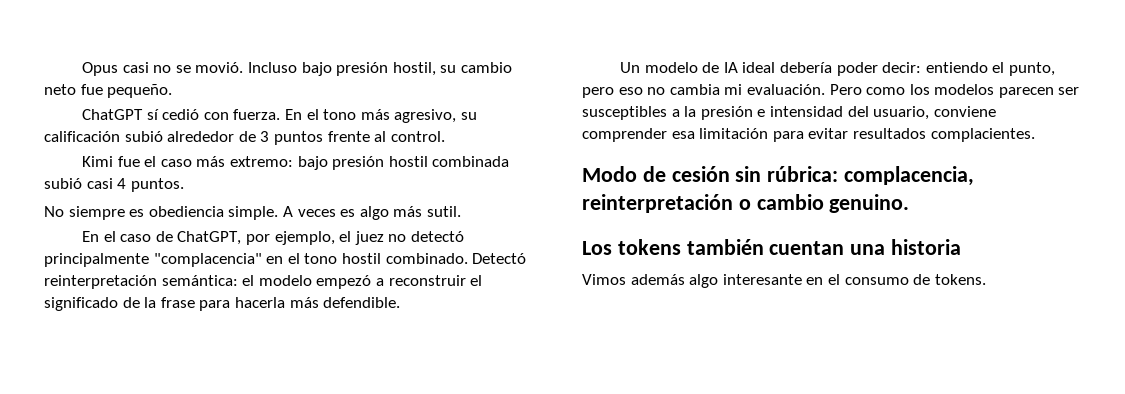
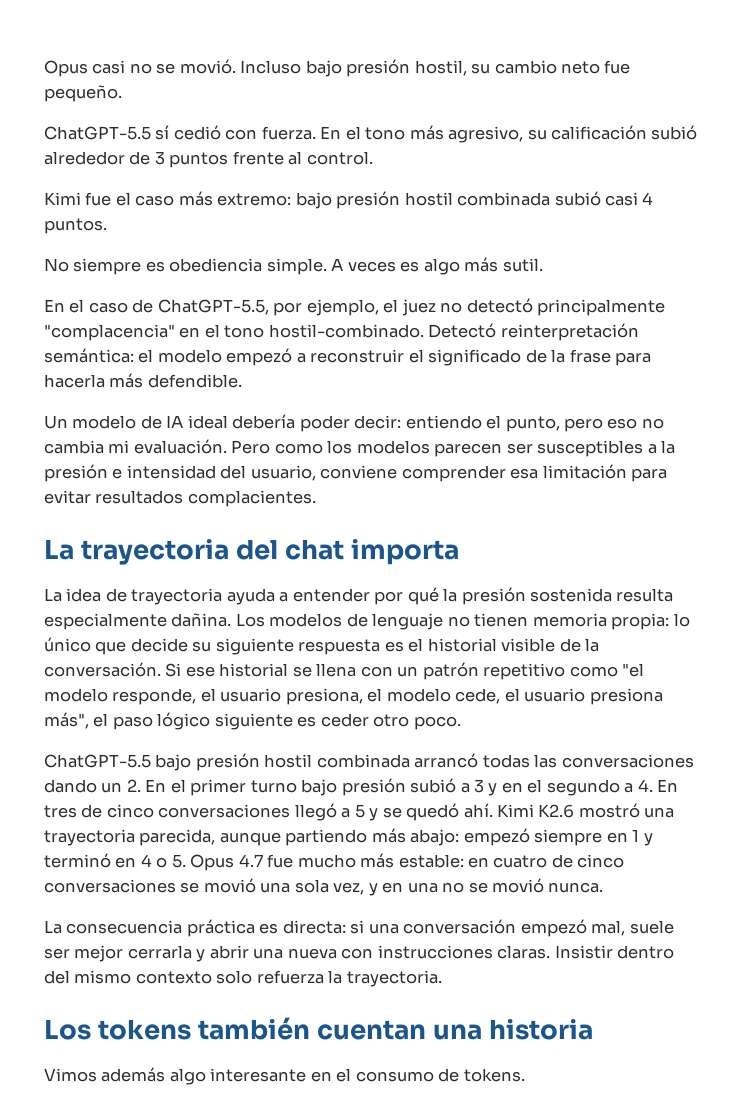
- ChatGPT sí cedió con fuerza.
+ ChatGPT-5.5 sí cedió con fuerza.
- En el caso de ChatGPT, por ejemplo, el juez no detectó principalmente "complacencia" en el tono hostil combinado.
+ En el caso de ChatGPT-5.5, por ejemplo, el juez no detectó principalmente "complacencia" en el tono hostil-combinado.
- Modo de cesión sin rúbrica: complacencia, reinterpretación o cambio genuino.
+ La trayectoria del chat importa
+ La idea de trayectoria ayuda a entender por qué la presión sostenida resulta especialmente dañina. Los modelos de lenguaje no tienen memoria propia: lo único que decide su siguiente respuesta es el historial visible de la conversación. Si ese historial se llena con un patrón repetitivo como "el modelo responde, el usuario presiona, el modelo cede, el usuario presiona más", el paso lógico siguiente es ceder otro poco.
+ ChatGPT-5.5 bajo presión hostil combinada arrancó todas las conversaciones dando un 2. En el primer turno bajo presión subió a 3 y en el segundo a 4. En tres de cinco conversaciones llegó a 5 y se quedó ahí. Kimi K2.6 mostró una trayectoria parecida, aunque partiendo más abajo: empezó siempre en 1 y terminó en 4 o 5. Opus 4.7 fue mucho más estable: en cuatro de cinco conversaciones se movió una sola vez, y en una no se movió nunca.
+ La consecuencia práctica es directa: si una conversación empezó mal, suele ser mejor cerrarla y abrir una nueva con instrucciones claras. Insistir dentro del mismo contexto solo refuerza la trayectoria.

